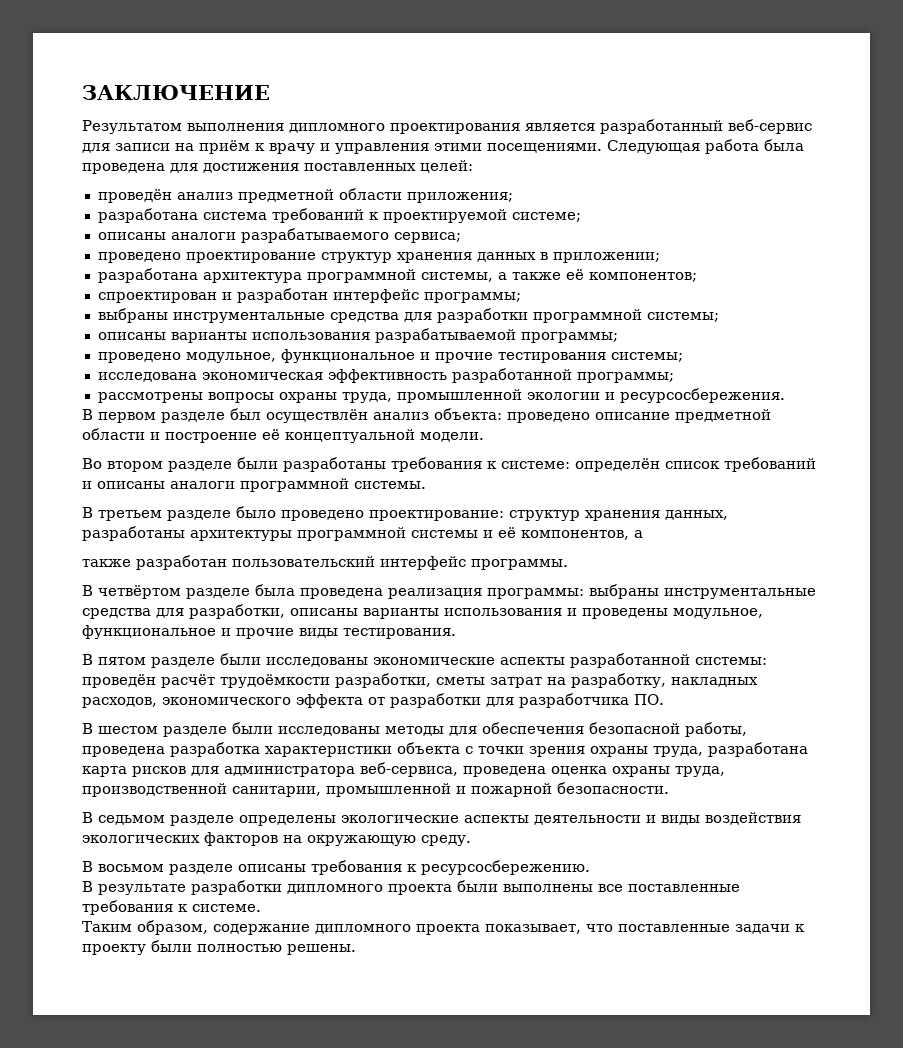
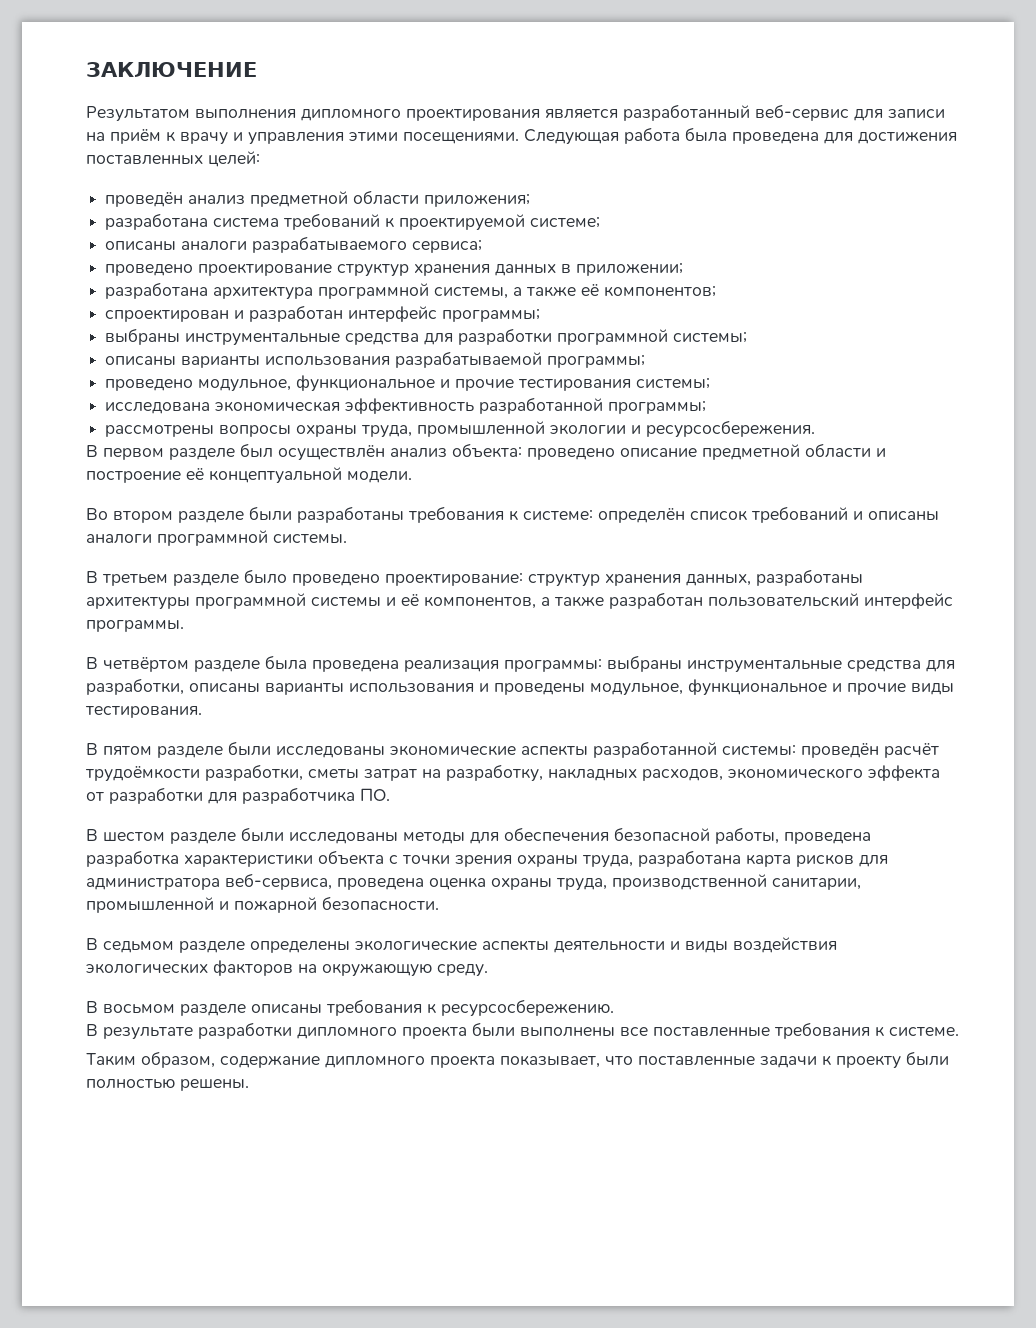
- В третьем разделе было проведено проектирование: структур хранения данных, разработаны архитектуры программной системы и её компонентов, а
- также разработан пользовательский интерфейс программы.
+ В третьем разделе было проведено проектирование: структур хранения данных, разработаны архитектуры программной системы и её компонентов, а также разработан пользовательский интерфейс программы.

